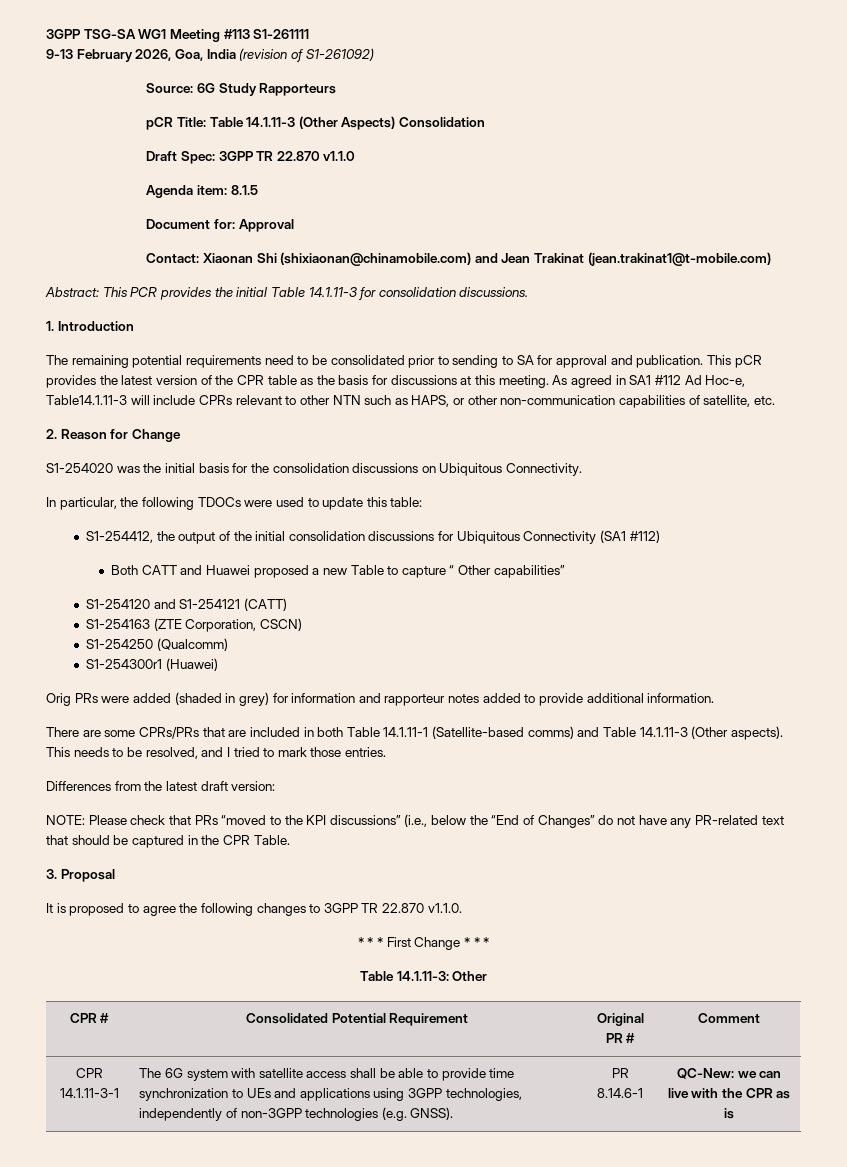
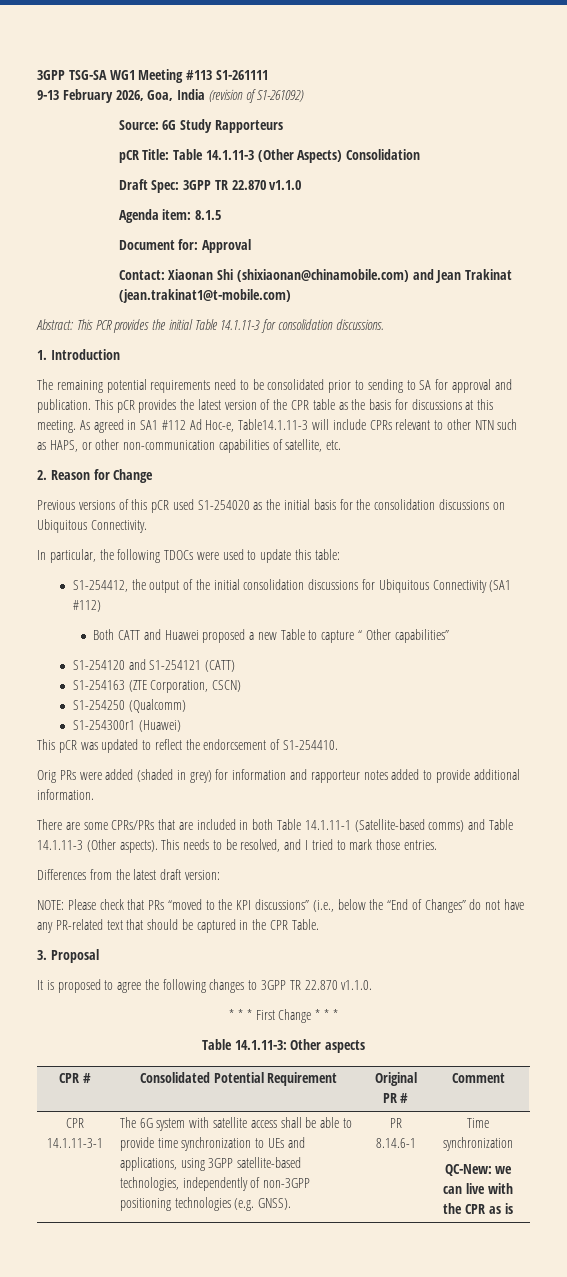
- S1-254020 was the initial basis for the consolidation discussions on Ubiquitous Connectivity.
+ Previous versions of this pCR used S1-254020 as the initial basis for the consolidation discussions on Ubiquitous Connectivity.
+ This pCR was updated to reflect the endorcsement of S1-254410.
- Table 14.1.11-3: Other
+ Table 14.1.11-3: Other aspects
- The 6G system with satellite access shall be able to provide time synchronization to UEs and applications using 3GPP technologies, independently of non-3GPP technologies (e.g. GNSS).
+ The 6G system with satellite access shall be able to provide time synchronization to UEs and applications, using 3GPP satellite-based technologies, independently of non-3GPP positioning technologies (e.g. GNSS).
+ Time synchronization

